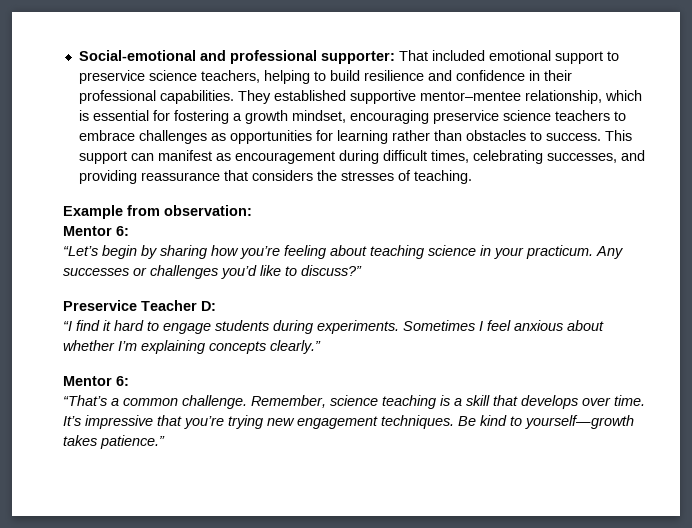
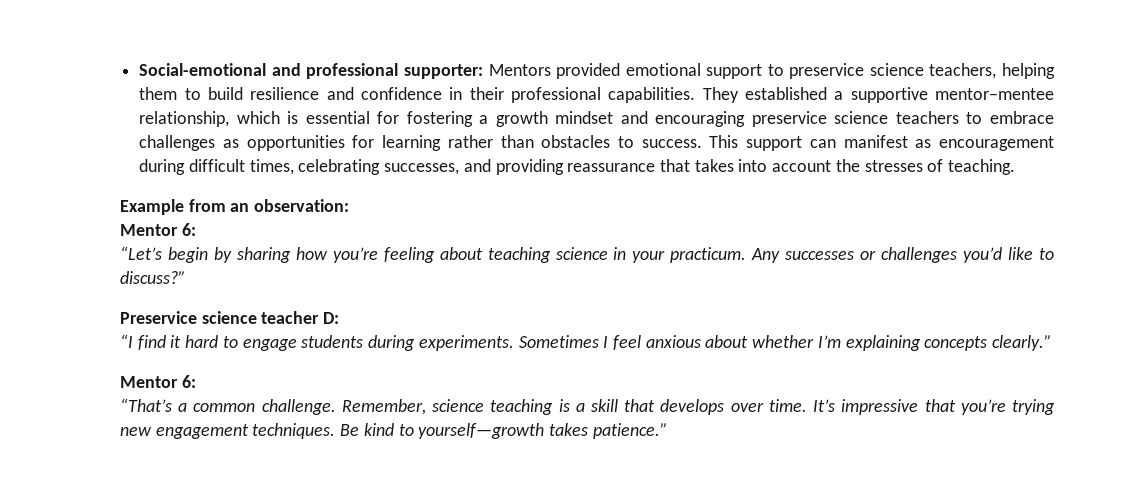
- Social-emotional and professional supporter: That included emotional support to preservice science teachers, helping to build resilience and confidence in their professional capabilities.
+ Social-emotional and professional supporter: Mentors provided emotional support to preservice science teachers, helping them to build resilience and confidence in their professional capabilities.
- They established supportive mentor–mentee relationship, which is essential for fostering a growth mindset, encouraging preservice science teachers to embrace challenges as opportunities for learning rather than obstacles to success.
+ They established a supportive mentor–mentee relationship, which is essential for fostering a growth mindset and encouraging preservice science teachers to embrace challenges as opportunities for learning rather than obstacles to success.
- This support can manifest as encouragement during difficult times, celebrating successes, and providing reassurance that considers the stresses of teaching.
+ This support can manifest as encouragement during difficult times, celebrating successes, and providing reassurance that takes into account the stresses of teaching.
- Example from observation:
+ Example from an observation:
- Preservice Teacher D:
+ Preservice science teacher D:

